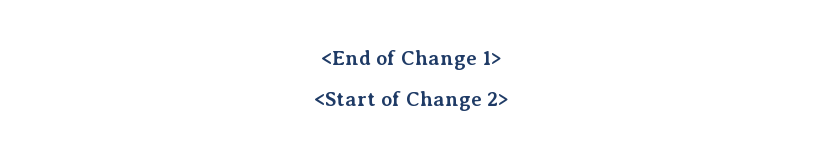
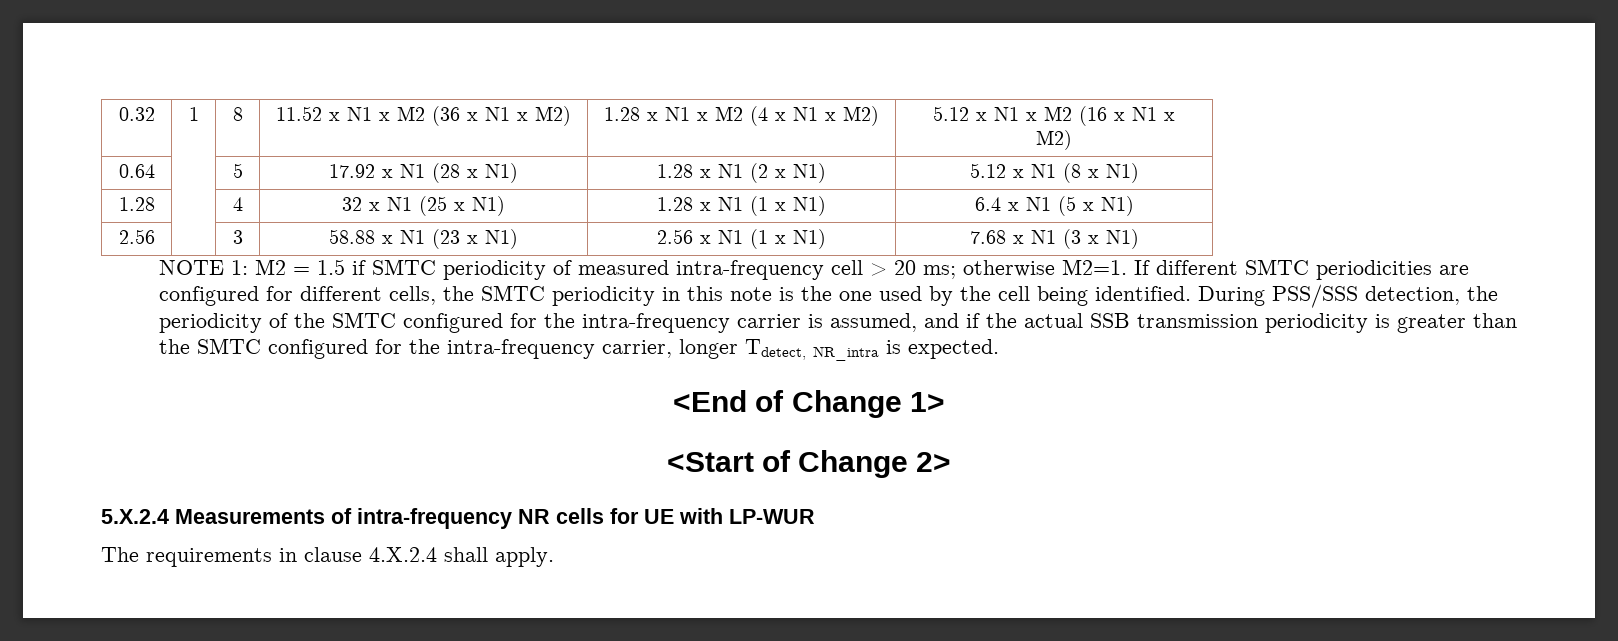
+ 0.32 | 1 | 8 | 11.52 x N1 x M2 (36 x N1 x M2) | 1.28 x N1 x M2 (4 x N1 x M2) | 5.12 x N1 x M2 (16 x N1 x M2)
+ 0.64 | | 5 | 17.92 x N1 (28 x N1) | 1.28 x N1 (2 x N1) | 5.12 x N1 (8 x N1)
+ 1.28 | | 4 | 32 x N1 (25 x N1) | 1.28 x N1 (1 x N1) | 6.4 x N1 (5 x N1)
+ 2.56 | | 3 | 58.88 x N1 (23 x N1) | 2.56 x N1 (1 x N1) | 7.68 x N1 (3 x N1)
+ NOTE 1: M2 = 1.5 if SMTC periodicity of measured intra-frequency cell > 20 ms; otherwise M2=1. If different SMTC periodicities are configured for different cells, the SMTC periodicity in this note is the one used by the cell being identified. During PSS/SSS detection, the periodicity of the SMTC configured for the intra-frequency carrier is assumed, and if the actual SSB transmission periodicity is greater than the SMTC configured for the intra-frequency carrier, longer Tdetect, NR_intra is expected.
+ 5.X.2.4 Measurements of intra-frequency NR cells for UE with LP-WUR
+ The requirements in clause 4.X.2.4 shall apply.

